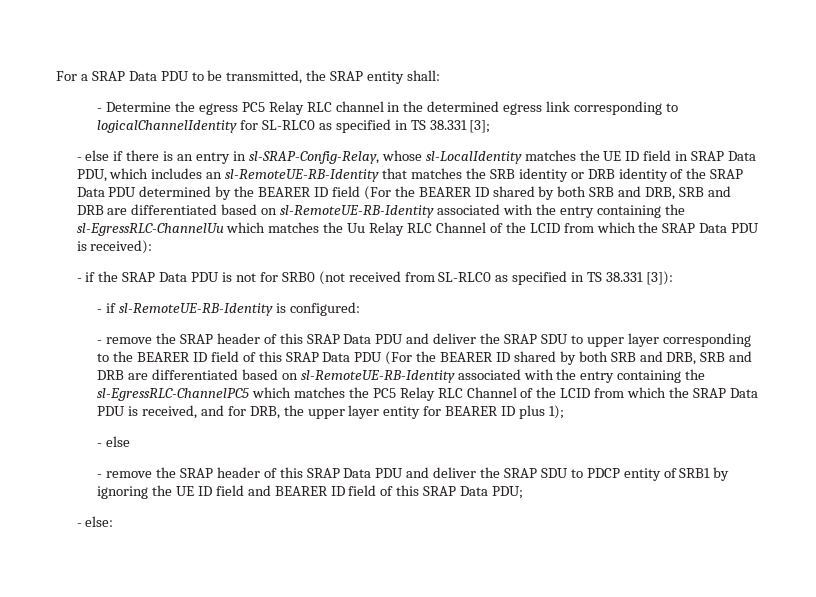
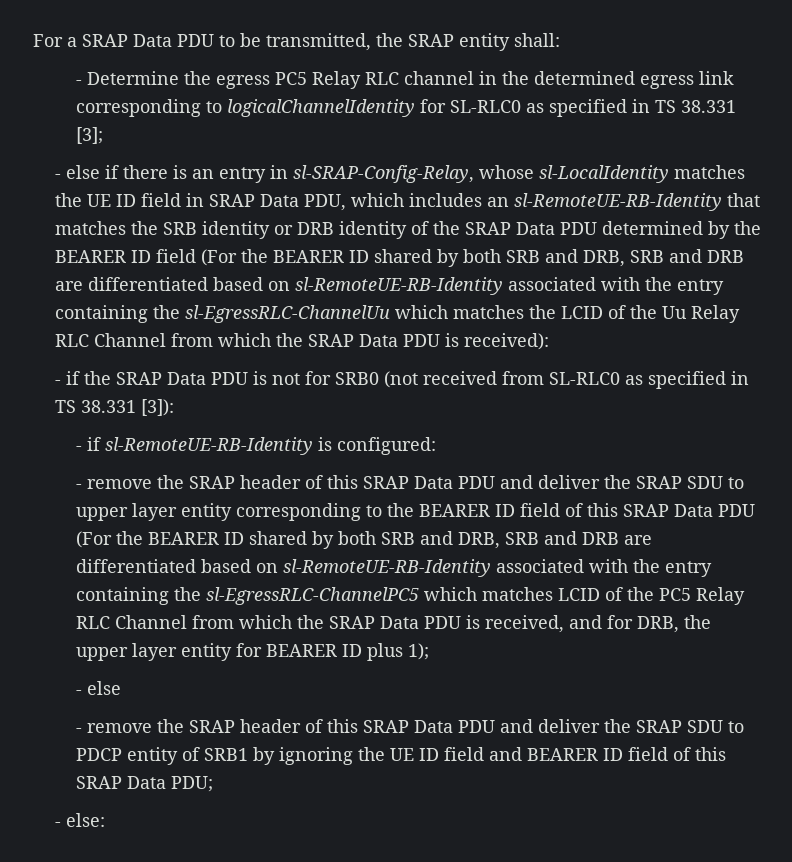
- - else if there is an entry in sl-SRAP-Config-Relay, whose sl-LocalIdentity matches the UE ID field in SRAP Data PDU, which includes an sl-RemoteUE-RB-Identity that matches the SRB identity or DRB identity of the SRAP Data PDU determined by the BEARER ID field (For the BEARER ID shared by both SRB and DRB, SRB and DRB are differentiated based on sl-RemoteUE-RB-Identity associated with the entry containing the sl-EgressRLC-ChannelUu which matches the Uu Relay RLC Channel of the LCID from which the SRAP Data PDU is received):
+ - else if there is an entry in sl-SRAP-Config-Relay, whose sl-LocalIdentity matches the UE ID field in SRAP Data PDU, which includes an sl-RemoteUE-RB-Identity that matches the SRB identity or DRB identity of the SRAP Data PDU determined by the BEARER ID field (For the BEARER ID shared by both SRB and DRB, SRB and DRB are differentiated based on sl-RemoteUE-RB-Identity associated with the entry containing the sl-EgressRLC-ChannelUu which matches the LCID of the Uu Relay RLC Channel from which the SRAP Data PDU is received):
- - remove the SRAP header of this SRAP Data PDU and deliver the SRAP SDU to upper layer corresponding to the BEARER ID field of this SRAP Data PDU (For the BEARER ID shared by both SRB and DRB, SRB and DRB are differentiated based on sl-RemoteUE-RB-Identity associated with the entry containing the sl-EgressRLC-ChannelPC5 which matches the PC5 Relay RLC Channel of the LCID from which the SRAP Data PDU is received, and for DRB, the upper layer entity for BEARER ID plus 1);
+ - remove the SRAP header of this SRAP Data PDU and deliver the SRAP SDU to upper layer entity corresponding to the BEARER ID field of this SRAP Data PDU (For the BEARER ID shared by both SRB and DRB, SRB and DRB are differentiated based on sl-RemoteUE-RB-Identity associated with the entry containing the sl-EgressRLC-ChannelPC5 which matches LCID of the PC5 Relay RLC Channel from which the SRAP Data PDU is received, and for DRB, the upper layer entity for BEARER ID plus 1);

